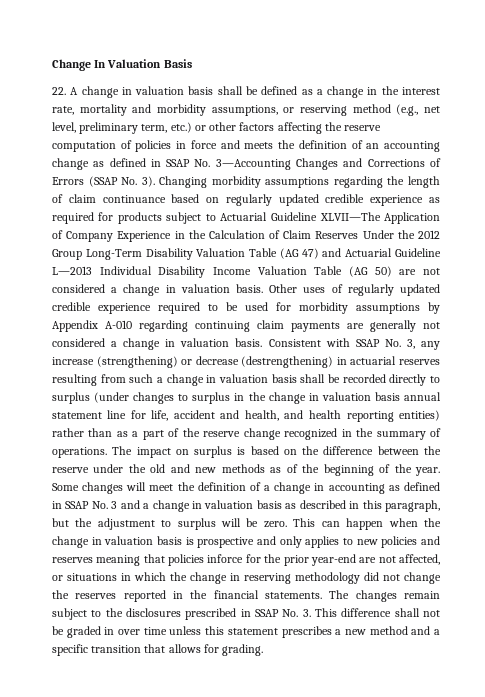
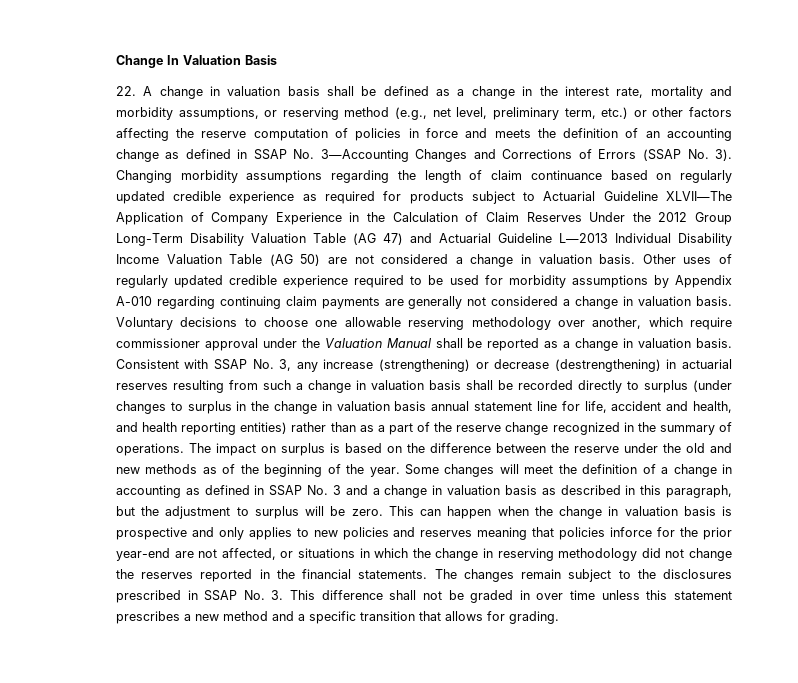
+ Voluntary decisions to choose one allowable reserving methodology over another, which require commissioner approval under the Valuation Manual shall be reported as a change in valuation basis.

